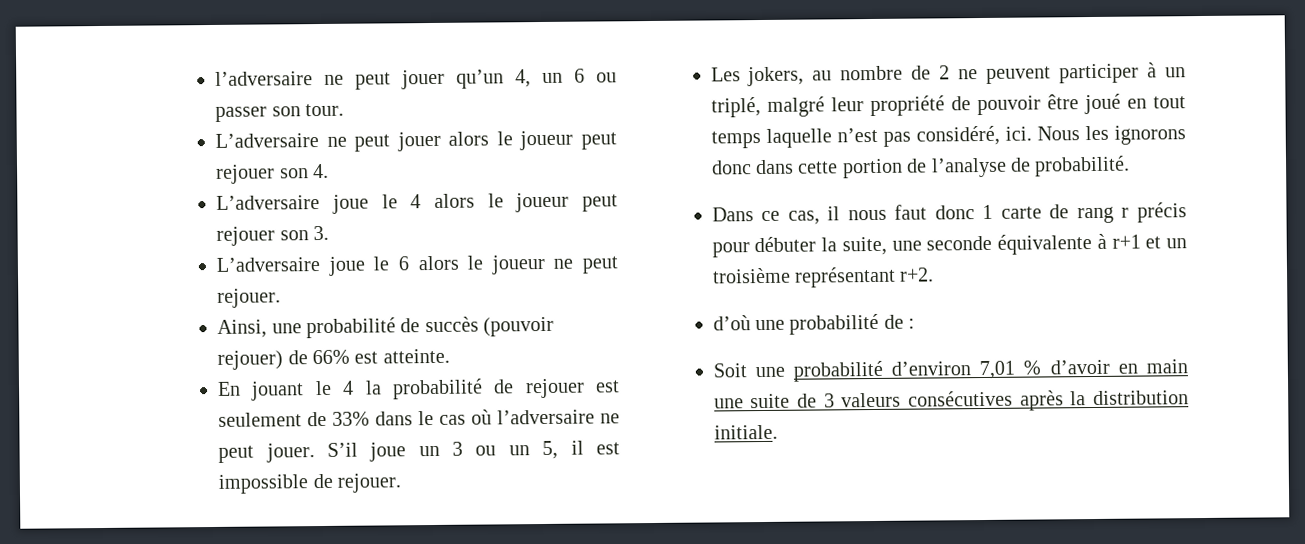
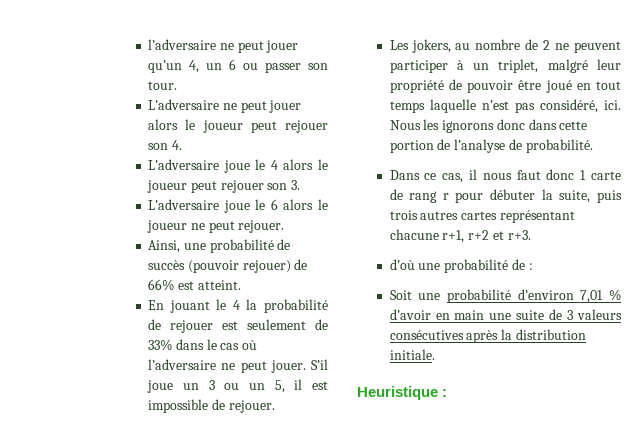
- Ainsi, une probabilité de succès (pouvoir rejouer) de 66% est atteinte.
+ Ainsi, une probabilité de succès (pouvoir rejouer) de 66% est atteint.
- Les jokers, au nombre de 2 ne peuvent participer à un triplé, malgré leur propriété de pouvoir être joué en tout temps laquelle n’est pas considéré, ici.
+ Les jokers, au nombre de 2 ne peuvent participer à un triplet, malgré leur propriété de pouvoir être joué en tout temps laquelle n’est pas considéré, ici.
- Dans ce cas, il nous faut donc 1 carte de rang r précis pour débuter la suite, une seconde équivalente à r+1 et un troisième représentant r+2.
+ Dans ce cas, il nous faut donc 1 carte de rang r pour débuter la suite, puis trois autres cartes représentant chacune r+1, r+2 et r+3.
+ Heuristique :

